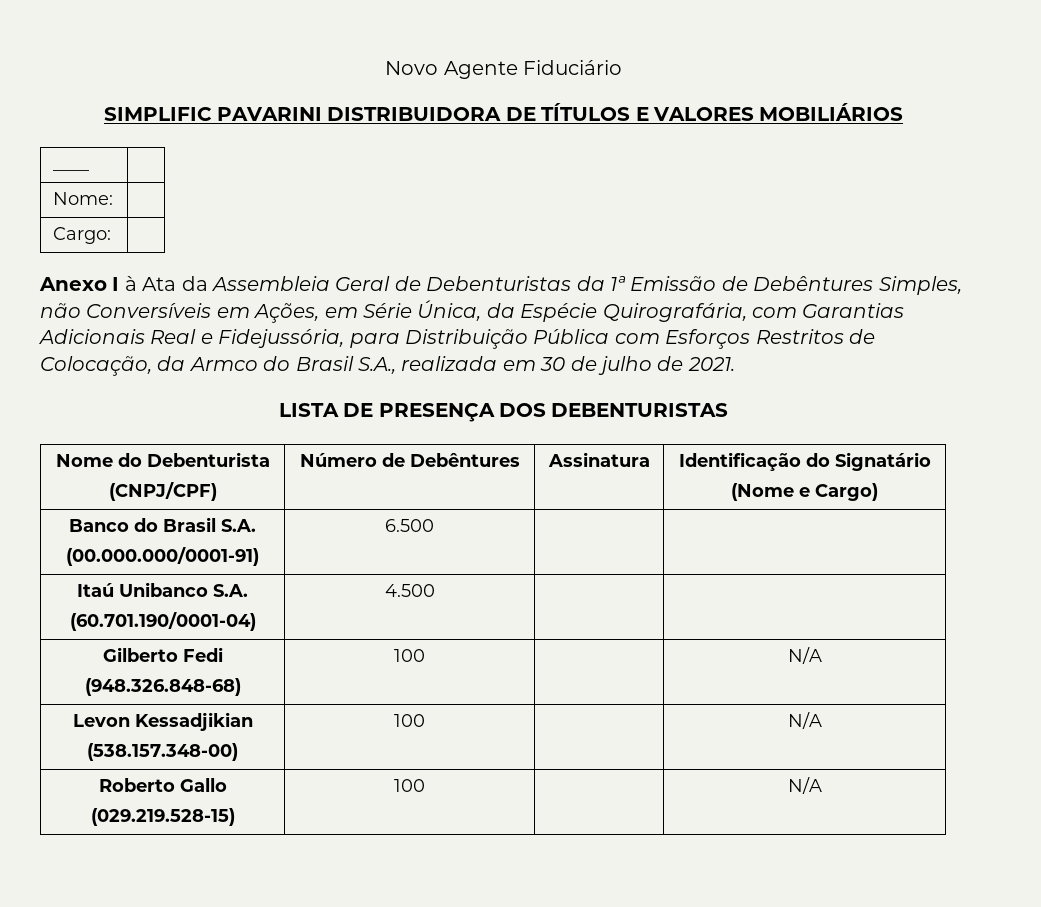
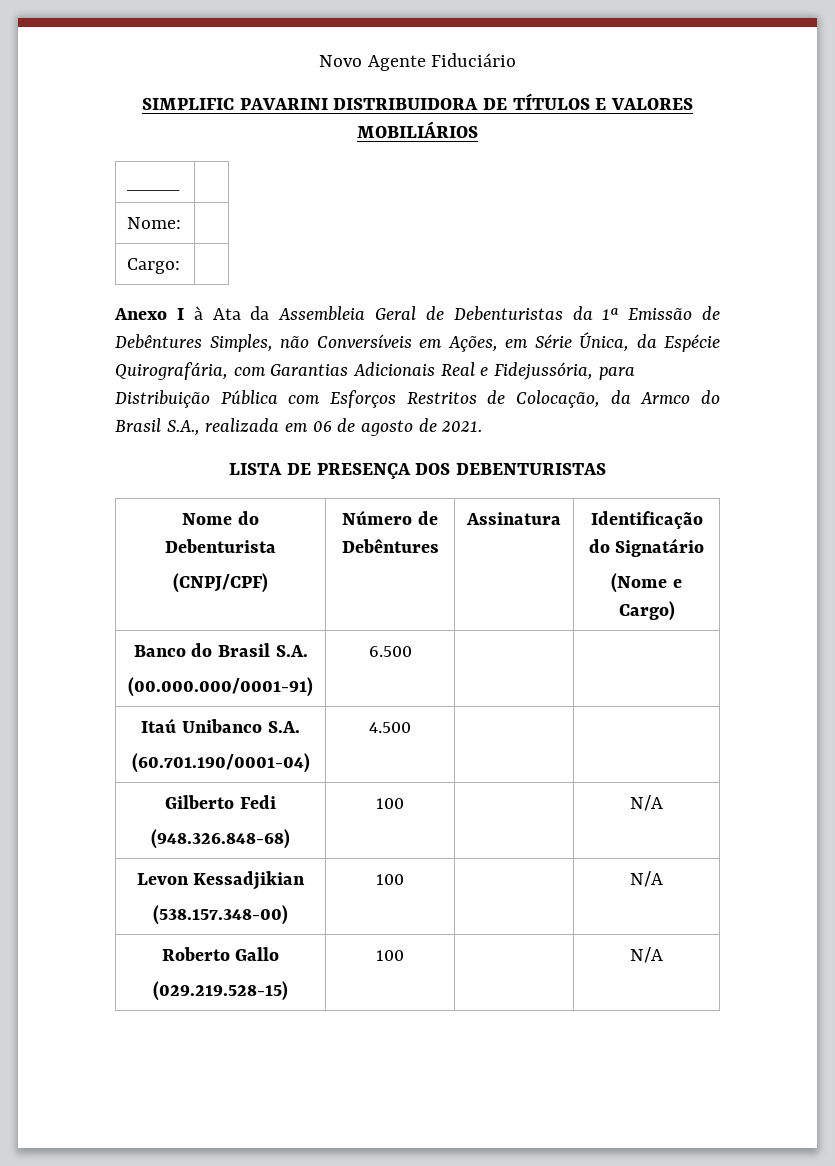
- Anexo I à Ata da Assembleia Geral de Debenturistas da 1ª Emissão de Debêntures Simples, não Conversíveis em Ações, em Série Única, da Espécie Quirografária, com Garantias Adicionais Real e Fidejussória, para Distribuição Pública com Esforços Restritos de Colocação, da Armco do Brasil S.A., realizada em 30 de julho de 2021.
+ Anexo I à Ata da Assembleia Geral de Debenturistas da 1ª Emissão de Debêntures Simples, não Conversíveis em Ações, em Série Única, da Espécie Quirografária, com Garantias Adicionais Real e Fidejussória, para Distribuição Pública com Esforços Restritos de Colocação, da Armco do Brasil S.A., realizada em 06 de agosto de 2021.

